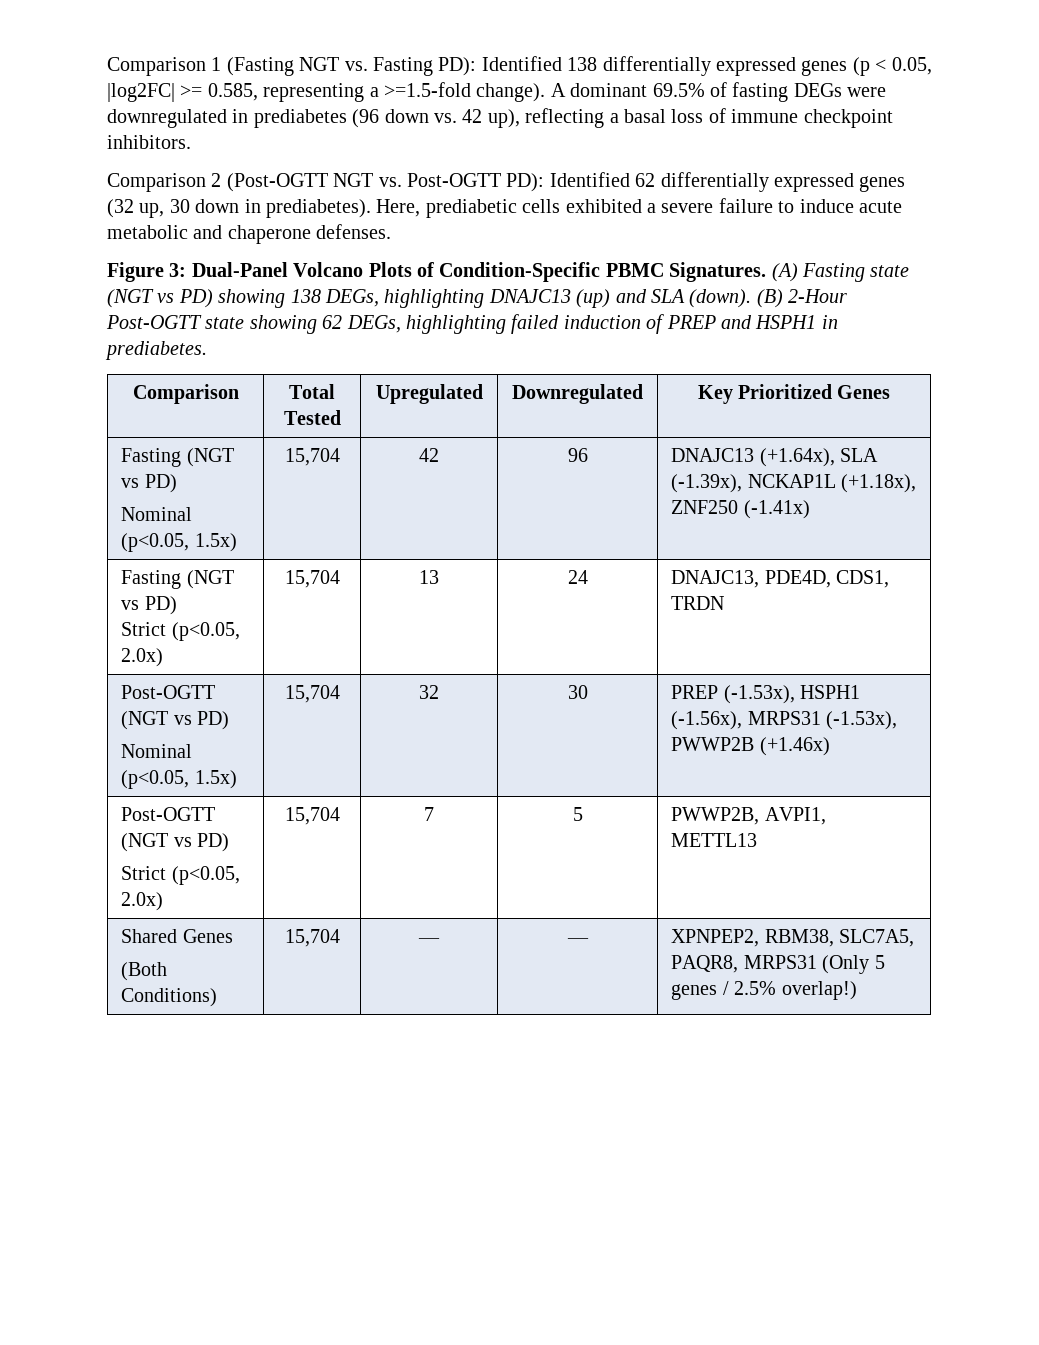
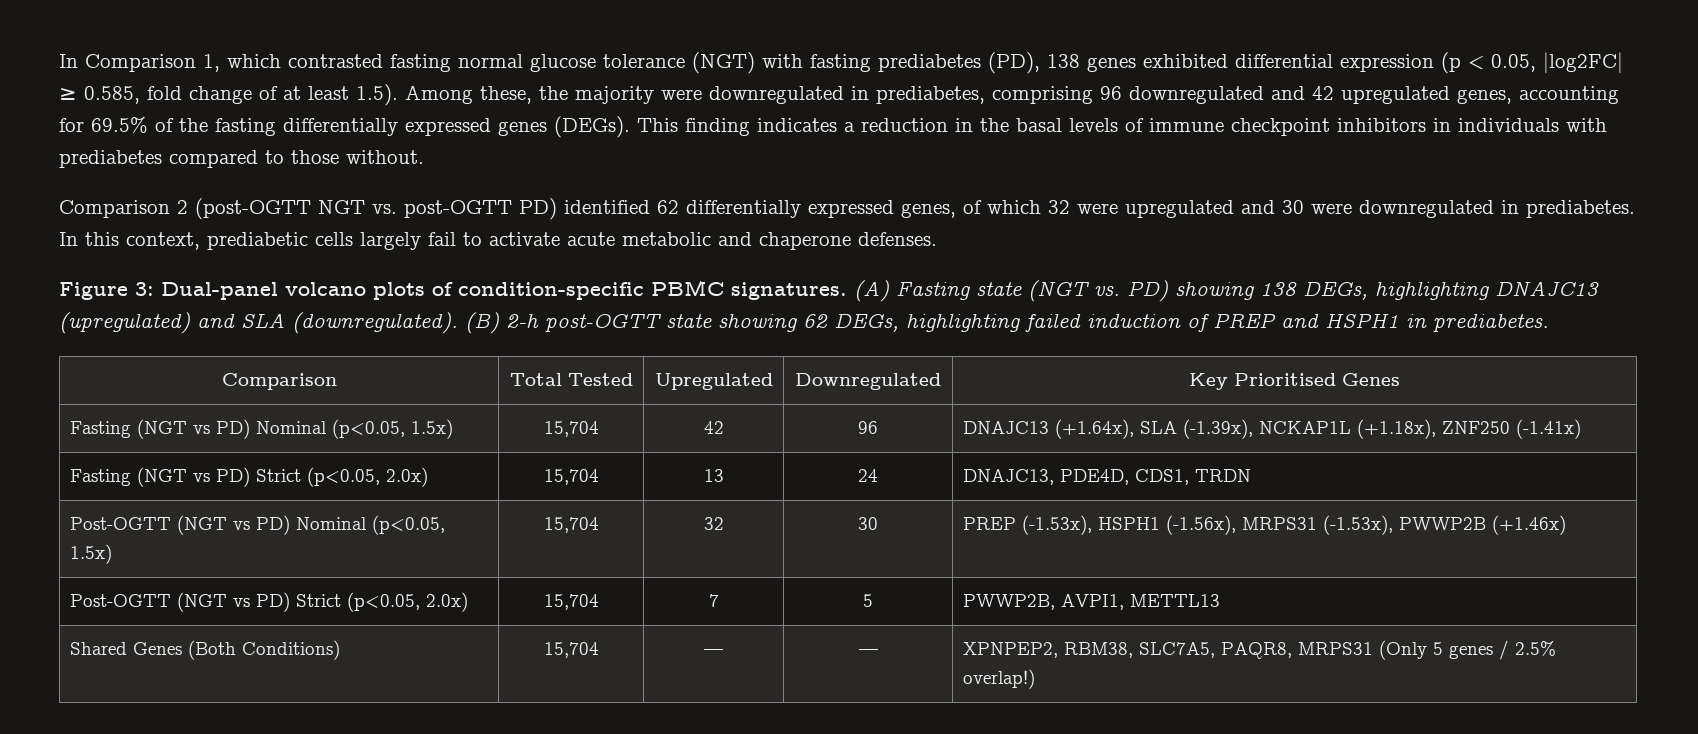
- Comparison 1 (Fasting NGT vs. Fasting PD): Identified 138 differentially expressed genes (p < 0.05, |log2FC| >= 0.585, representing a >=1.5-fold change). A dominant 69.5% of fasting DEGs were downregulated in prediabetes (96 down vs. 42 up), reflecting a basal loss of immune checkpoint inhibitors.
+ In Comparison 1, which contrasted fasting normal glucose tolerance (NGT) with fasting prediabetes (PD), 138 genes exhibited differential expression (p < 0.05, |log2FC| ≥ 0.585, fold change of at least 1.5). Among these, the majority were downregulated in prediabetes, comprising 96 downregulated and 42 upregulated genes, accounting for 69.5% of the fasting differentially expressed genes (DEGs). This finding indicates a reduction in the basal levels of immune checkpoint inhibitors in individuals with prediabetes compared to those without.
- Comparison 2 (Post-OGTT NGT vs. Post-OGTT PD): Identified 62 differentially expressed genes (32 up, 30 down in prediabetes). Here, prediabetic cells exhibited a severe failure to induce acute metabolic and chaperone defenses.
+ Comparison 2 (post-OGTT NGT vs. post-OGTT PD) identified 62 differentially expressed genes, of which 32 were upregulated and 30 were downregulated in prediabetes. In this context, prediabetic cells largely fail to activate acute metabolic and chaperone defenses.
- Figure 3: Dual-Panel Volcano Plots of Condition-Specific PBMC Signatures.
+ Figure 3: Dual-panel volcano plots of condition-specific PBMC signatures.
- (A) Fasting state (NGT vs PD) showing 138 DEGs, highlighting DNAJC13 (up) and SLA (down). (B) 2-Hour Post-OGTT state showing 62 DEGs, highlighting failed induction of PREP and HSPH1 in prediabetes.
+ (A) Fasting state (NGT vs. PD) showing 138 DEGs, highlighting DNAJC13 (upregulated) and SLA (downregulated). (B) 2-h post-OGTT state showing 62 DEGs, highlighting failed induction of PREP and HSPH1 in prediabetes.
- Comparison | Total Tested | Upregulated | Downregulated | Key Prioritized Genes
- Fasting (NGT vs PD)
- Nominal (p<0.05, 1.5x) | 15,704 | 42 | 96 | DNAJC13 (+1.64x), SLA (-1.39x), NCKAP1L (+1.18x), ZNF250 (-1.41x)
- Fasting (NGT vs PD)
- Strict (p<0.05, 2.0x) | 15,704 | 13 | 24 | DNAJC13, PDE4D, CDS1, TRDN
- Post-OGTT (NGT vs PD)
- Nominal (p<0.05, 1.5x) | 15,704 | 32 | 30 | PREP (-1.53x), HSPH1 (-1.56x), MRPS31 (-1.53x), PWWP2B (+1.46x)
- Post-OGTT (NGT vs PD)
- Strict (p<0.05, 2.0x) | 15,704 | 7 | 5 | PWWP2B, AVPI1, METTL13
+ Comparison | Total Tested | Upregulated | Downregulated | Key Prioritised Genes
+ Fasting (NGT vs PD) Nominal (p<0.05, 1.5x) | 15,704 | 42 | 96 | DNAJC13 (+1.64x), SLA (-1.39x), NCKAP1L (+1.18x), ZNF250 (-1.41x)
+ Fasting (NGT vs PD) Strict (p<0.05, 2.0x) | 15,704 | 13 | 24 | DNAJC13, PDE4D, CDS1, TRDN
+ Post-OGTT (NGT vs PD) Nominal (p<0.05, 1.5x) | 15,704 | 32 | 30 | PREP (-1.53x), HSPH1 (-1.56x), MRPS31 (-1.53x), PWWP2B (+1.46x)
+ Post-OGTT (NGT vs PD) Strict (p<0.05, 2.0x) | 15,704 | 7 | 5 | PWWP2B, AVPI1, METTL13
- Shared Genes
- (Both Conditions) | 15,704 | — | — | XPNPEP2, RBM38, SLC7A5, PAQR8, MRPS31 (Only 5 genes / 2.5% overlap!)
+ Shared Genes (Both Conditions) | 15,704 | — | — | XPNPEP2, RBM38, SLC7A5, PAQR8, MRPS31 (Only 5 genes / 2.5% overlap!)

